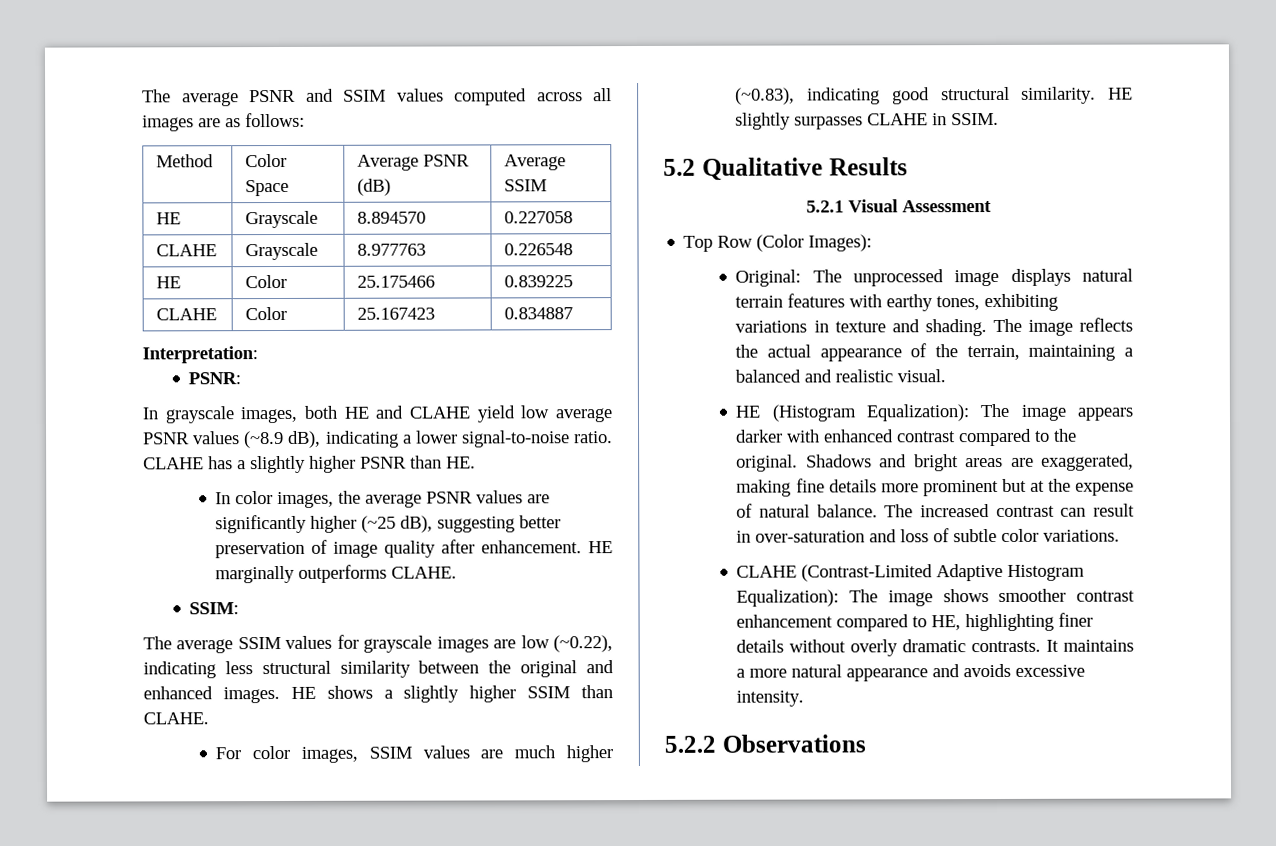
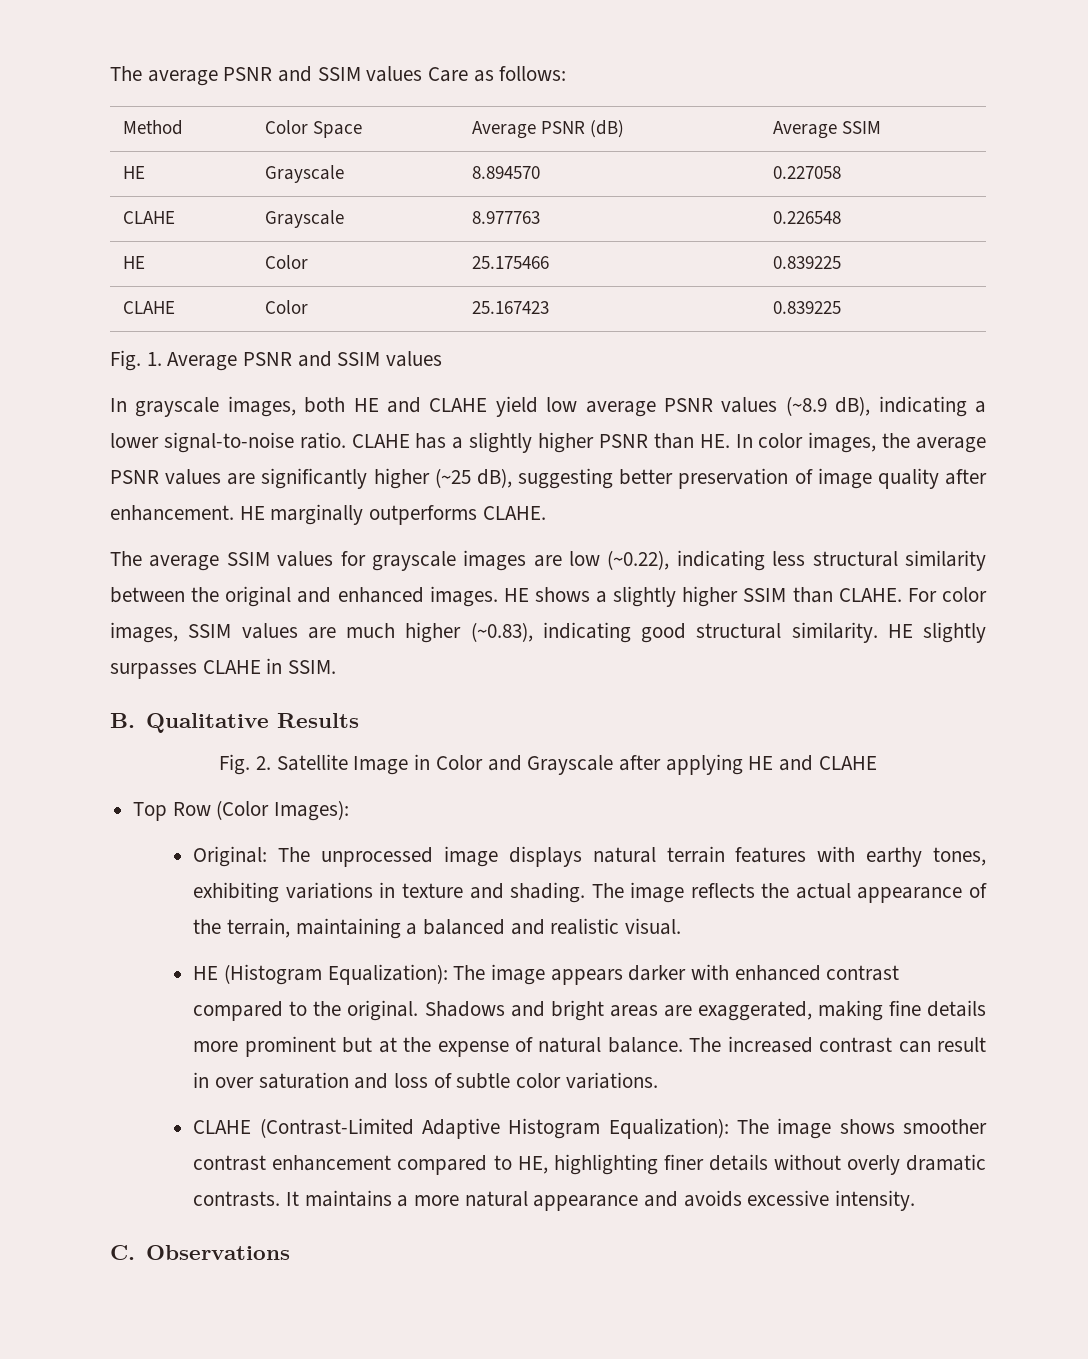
- The average PSNR and SSIM values computed across all images are as follows:
+ The average PSNR and SSIM values Care as follows:
- CLAHE | Color | 25.167423 | 0.834887
- Interpretation:
- PSNR:
+ CLAHE | Color | 25.167423 | 0.839225
+ Fig. 1. Average PSNR and SSIM values
- CLAHE has a slightly higher PSNR than HE.
- In color images, the average PSNR values are significantly higher (~25 dB), suggesting better preservation of image quality after enhancement.
+ CLAHE has a slightly higher PSNR than HE. In color images, the average PSNR values are significantly higher (~25 dB), suggesting better preservation of image quality after enhancement.
- SSIM:
- HE shows a slightly higher SSIM than CLAHE.
- For color images, SSIM values are much higher (~0.83), indicating good structural similarity.
+ HE shows a slightly higher SSIM than CLAHE. For color images, SSIM values are much higher (~0.83), indicating good structural similarity.
- 5.2 Qualitative Results
+ B. Qualitative Results
- 5.2.1 Visual Assessment
+ Fig. 2. Satellite Image in Color and Grayscale after applying HE and CLAHE
- The increased contrast can result in over-saturation and loss of subtle color variations.
+ The increased contrast can result in over saturation and loss of subtle color variations.
- 5.2.2 Observations
+ C. Observations

